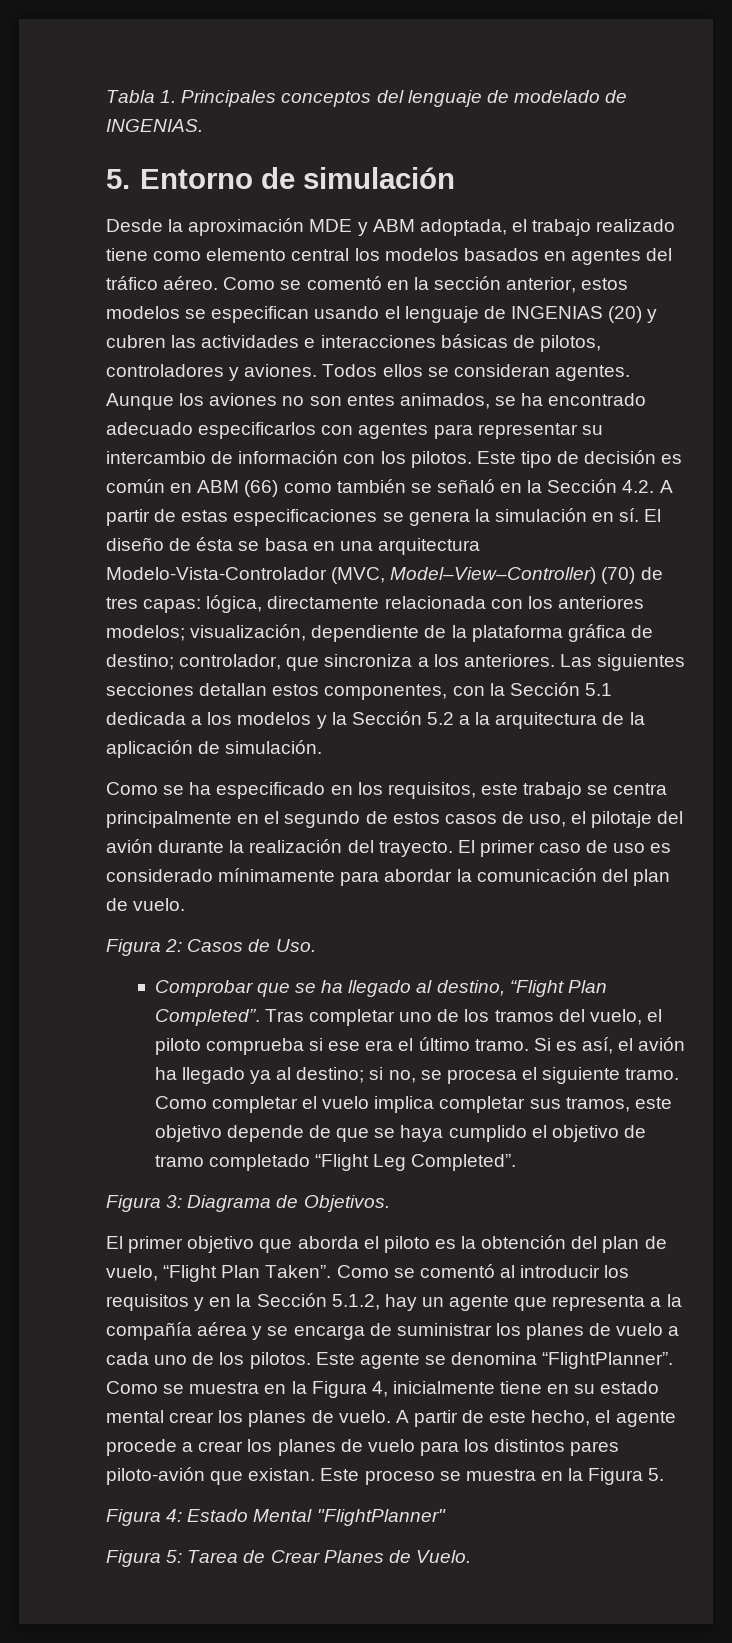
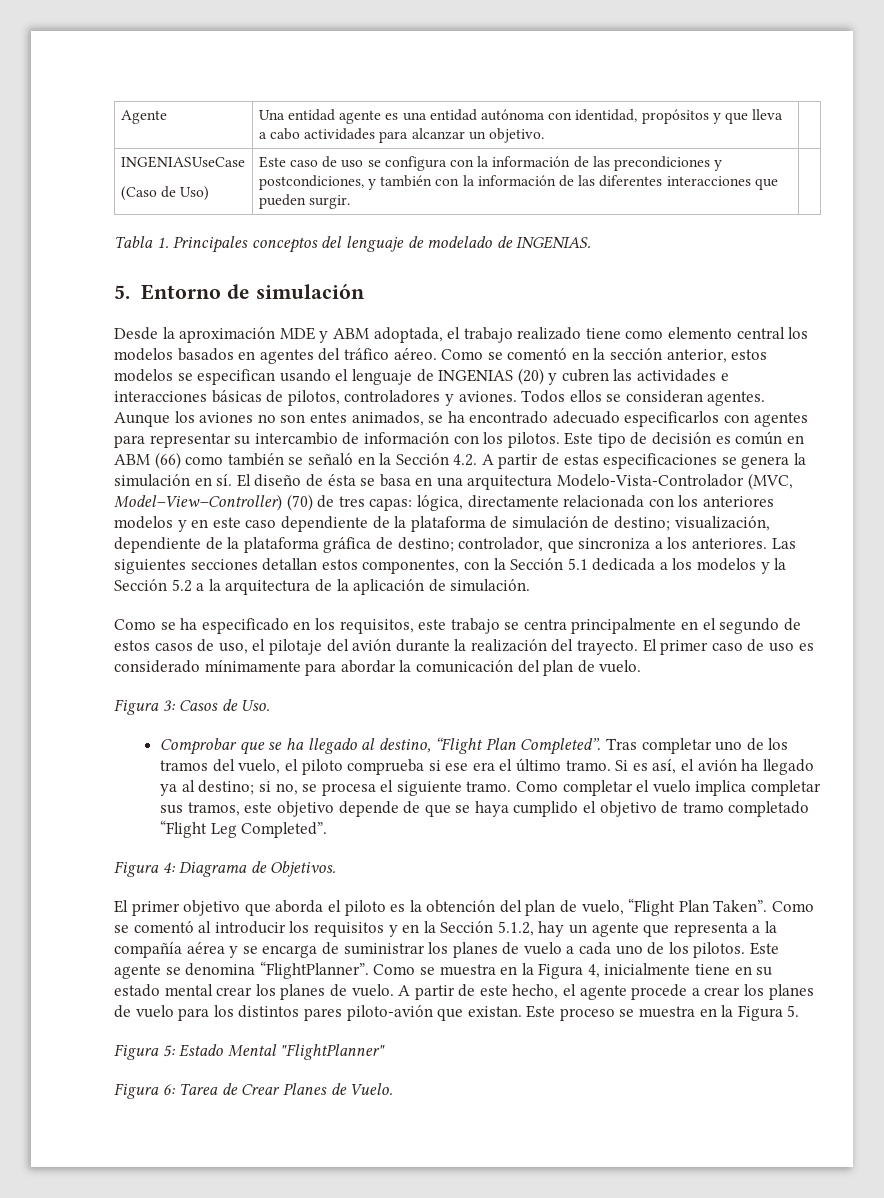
+ Agente | Una entidad agente es una entidad autónoma con identidad, propósitos y que lleva a cabo actividades para alcanzar un objetivo. |
+ INGENIASUseCase
+ (Caso de Uso) | Este caso de uso se configura con la información de las precondiciones y postcondiciones, y también con la información de las diferentes interacciones que pueden surgir. |
- El diseño de ésta se basa en una arquitectura Modelo-Vista-Controlador (MVC, Model–View–Controller) (70) de tres capas: lógica, directamente relacionada con los anteriores modelos; visualización, dependiente de la plataforma gráfica de destino; controlador, que sincroniza a los anteriores.
+ El diseño de ésta se basa en una arquitectura Modelo-Vista-Controlador (MVC, Model–View–Controller) (70) de tres capas: lógica, directamente relacionada con los anteriores modelos y en este caso dependiente de la plataforma de simulación de destino; visualización, dependiente de la plataforma gráfica de destino; controlador, que sincroniza a los anteriores.
- Figura 2: Casos de Uso.
+ Figura 3: Casos de Uso.
- Figura 3: Diagrama de Objetivos.
+ Figura 4: Diagrama de Objetivos.
- Figura 4: Estado Mental "FlightPlanner"
+ Figura 5: Estado Mental "FlightPlanner"
- Figura 5: Tarea de Crear Planes de Vuelo.
+ Figura 6: Tarea de Crear Planes de Vuelo.

